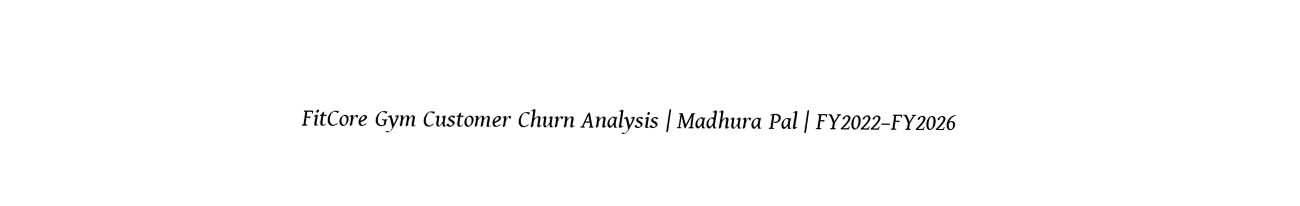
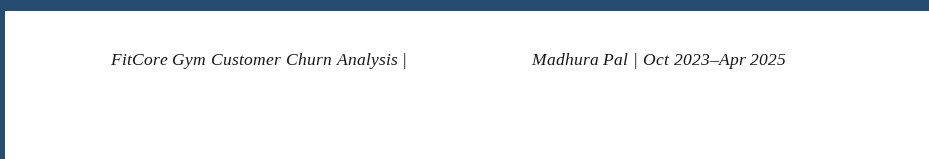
- FitCore Gym Customer Churn Analysis | Madhura Pal | FY2022–FY2026
+ FitCore Gym Customer Churn Analysis | Madhura Pal | Oct 2023–Apr 2025

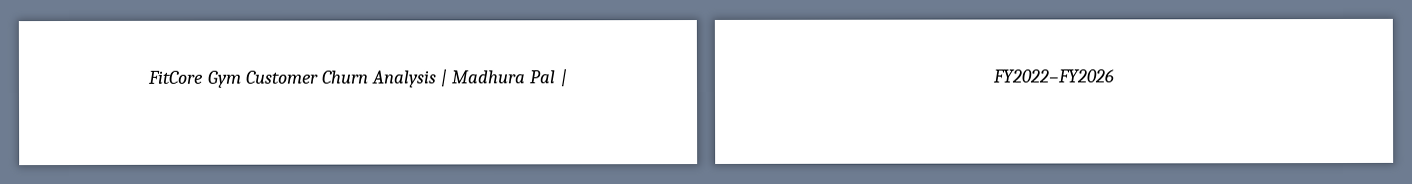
- FitCore Gym Customer Churn Analysis | Madhura Pal | Oct 2023–Apr 2025
+ FitCore Gym Customer Churn Analysis | Madhura Pal | FY2022–FY2026

